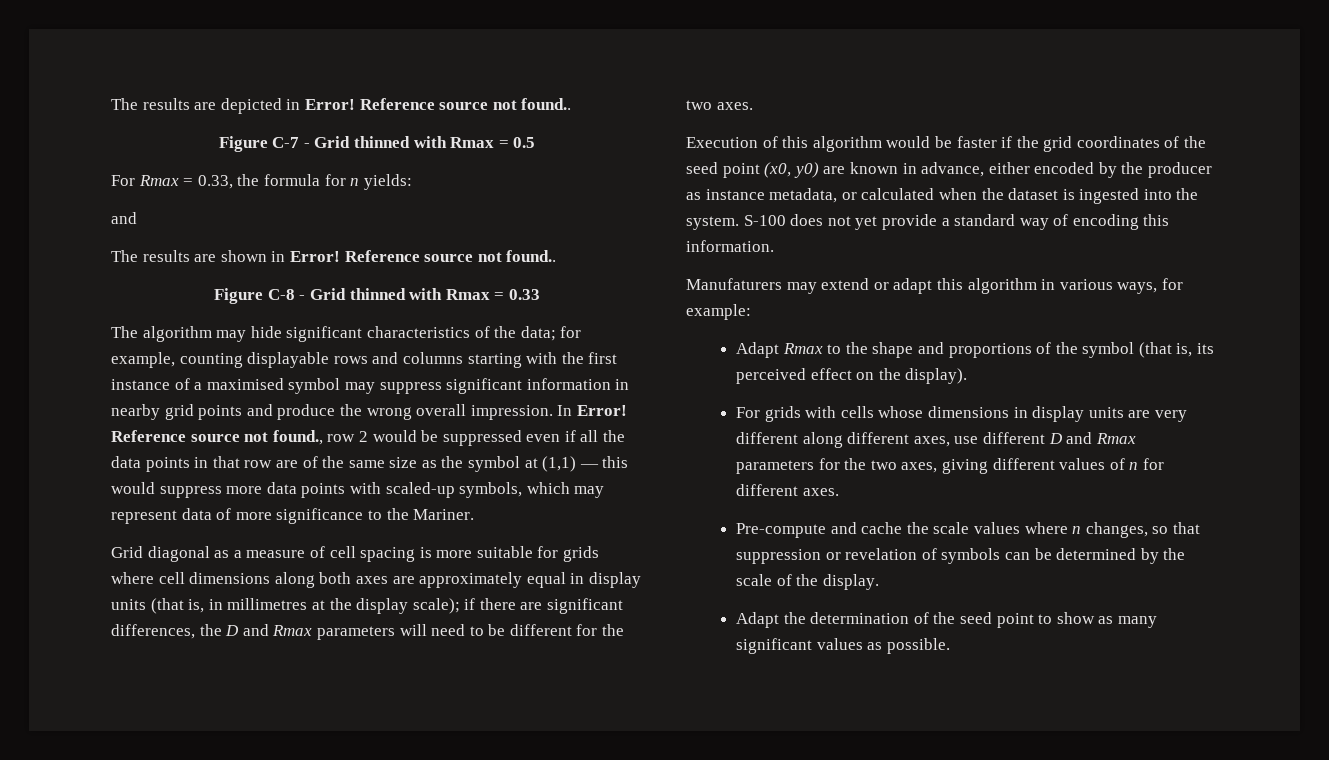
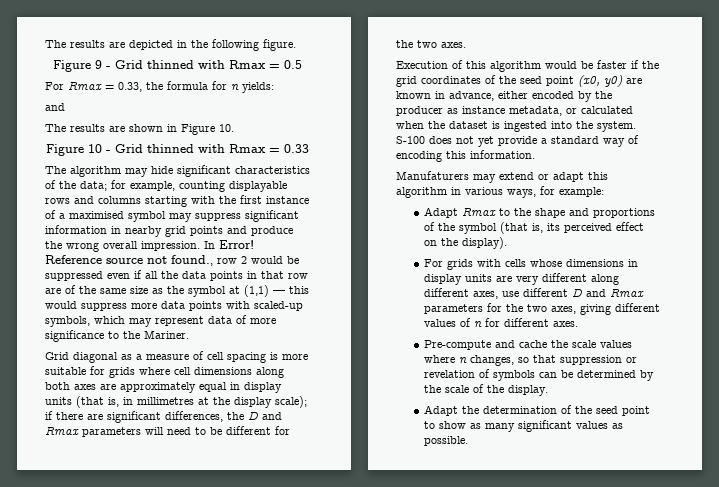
- The results are depicted in Error! Reference source not found..
- Figure C-7 - Grid thinned with Rmax = 0.5
+ The results are depicted in the following figure.
+ Figure 9 - Grid thinned with Rmax = 0.5
- The results are shown in Error! Reference source not found..
- Figure C-8 - Grid thinned with Rmax = 0.33
+ The results are shown in Figure 10.
+ Figure 10 - Grid thinned with Rmax = 0.33

